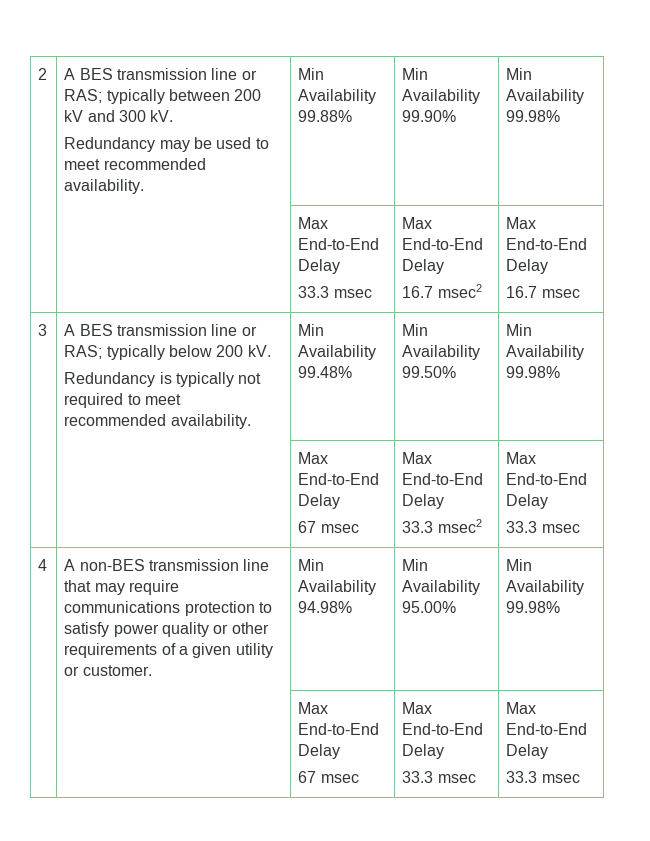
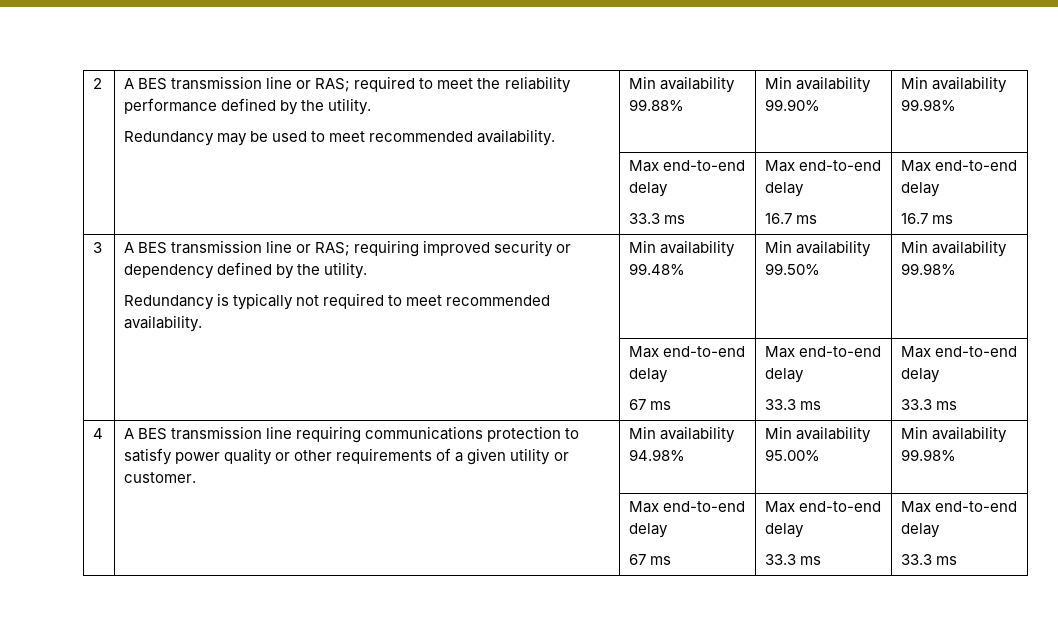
- 2 | A BES transmission line or RAS; typically between 200 kV and 300 kV.
- Redundancy may be used to meet recommended availability. | Min Availability 99.88% | Min Availability 99.90% | Min Availability 99.98%
- | | Max End-to-End Delay
- 33.3 msec | Max End-to-End Delay
- 16.7 msec2 | Max End-to-End Delay
- 16.7 msec
+ 2 | A BES transmission line or RAS; required to meet the reliability performance defined by the utility.
+ Redundancy may be used to meet recommended availability. | Min availability 99.88% | Min availability 99.90% | Min availability 99.98%
+ | | Max end-to-end delay
+ 33.3 ms | Max end-to-end delay
+ 16.7 ms | Max end-to-end delay
+ 16.7 ms
- 3 | A BES transmission line or RAS; typically below 200 kV.
- Redundancy is typically not required to meet recommended availability. | Min Availability 99.48% | Min Availability 99.50% | Min Availability 99.98%
- | | Max End-to-End Delay
- 67 msec | Max End-to-End Delay
- 33.3 msec2 | Max End-to-End Delay
- 33.3 msec
+ 3 | A BES transmission line or RAS; requiring improved security or dependency defined by the utility.
+ Redundancy is typically not required to meet recommended availability. | Min availability 99.48% | Min availability 99.50% | Min availability 99.98%
+ | | Max end-to-end delay
+ 67 ms | Max end-to-end delay
+ 33.3 ms | Max end-to-end delay
+ 33.3 ms
- 4 | A non-BES transmission line that may require communications protection to satisfy power quality or other requirements of a given utility or customer. | Min Availability 94.98% | Min Availability 95.00% | Min Availability 99.98%
- | | Max End-to-End Delay
- 67 msec | Max End-to-End Delay
- 33.3 msec | Max End-to-End Delay
- 33.3 msec
+ 4 | A BES transmission line requiring communications protection to satisfy power quality or other requirements of a given utility or customer. | Min availability 94.98% | Min availability 95.00% | Min availability 99.98%
+ | | Max end-to-end delay
+ 67 ms | Max end-to-end delay
+ 33.3 ms | Max end-to-end delay
+ 33.3 ms

